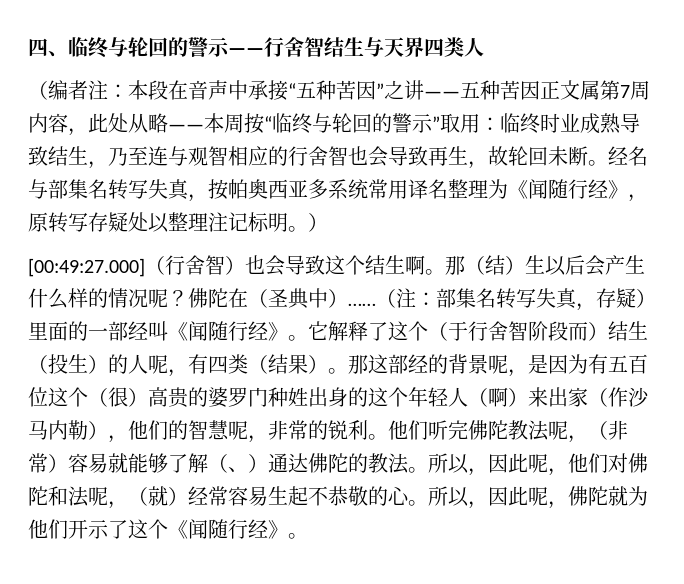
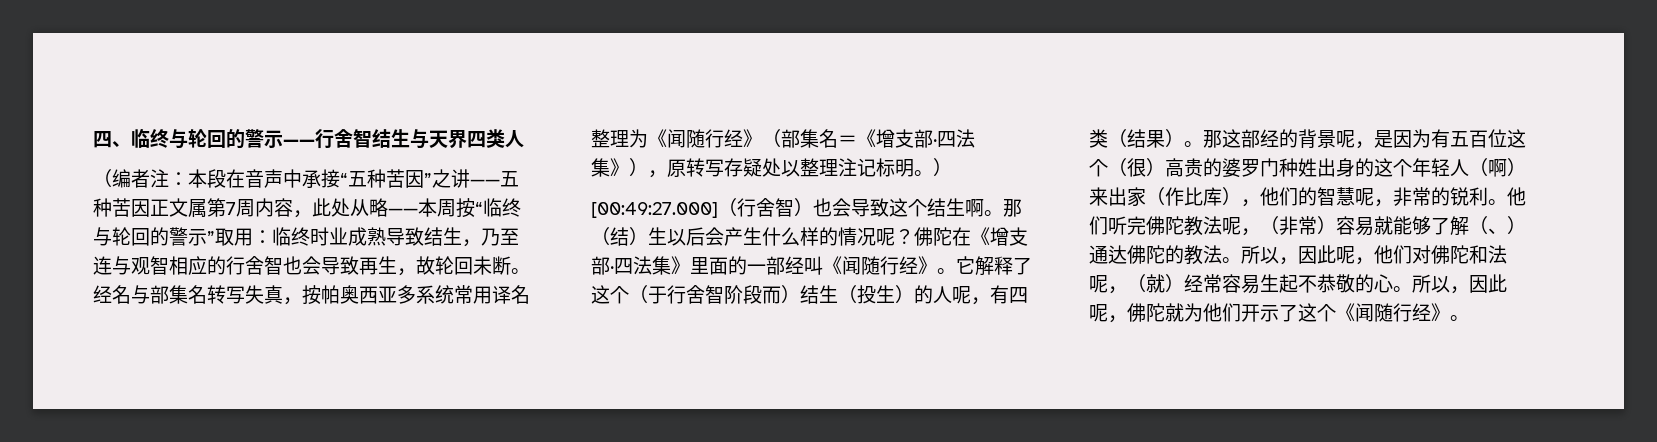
- 经名与部集名转写失真，按帕奥西亚多系统常用译名整理为《闻随行经》，原转写存疑处以整理注记标明。）
+ 经名与部集名转写失真，按帕奥西亚多系统常用译名整理为《闻随行经》（部集名＝《增支部·四法集》），原转写存疑处以整理注记标明。）
- 佛陀在（圣典中）……（注：部集名转写失真，存疑）里面的一部经叫《闻随行经》。
+ 佛陀在《增支部·四法集》里面的一部经叫《闻随行经》。
- 那这部经的背景呢，是因为有五百位这个（很）高贵的婆罗门种姓出身的这个年轻人（啊）来出家（作沙马内勒），他们的智慧呢，非常的锐利。
+ 那这部经的背景呢，是因为有五百位这个（很）高贵的婆罗门种姓出身的这个年轻人（啊）来出家（作比库），他们的智慧呢，非常的锐利。

